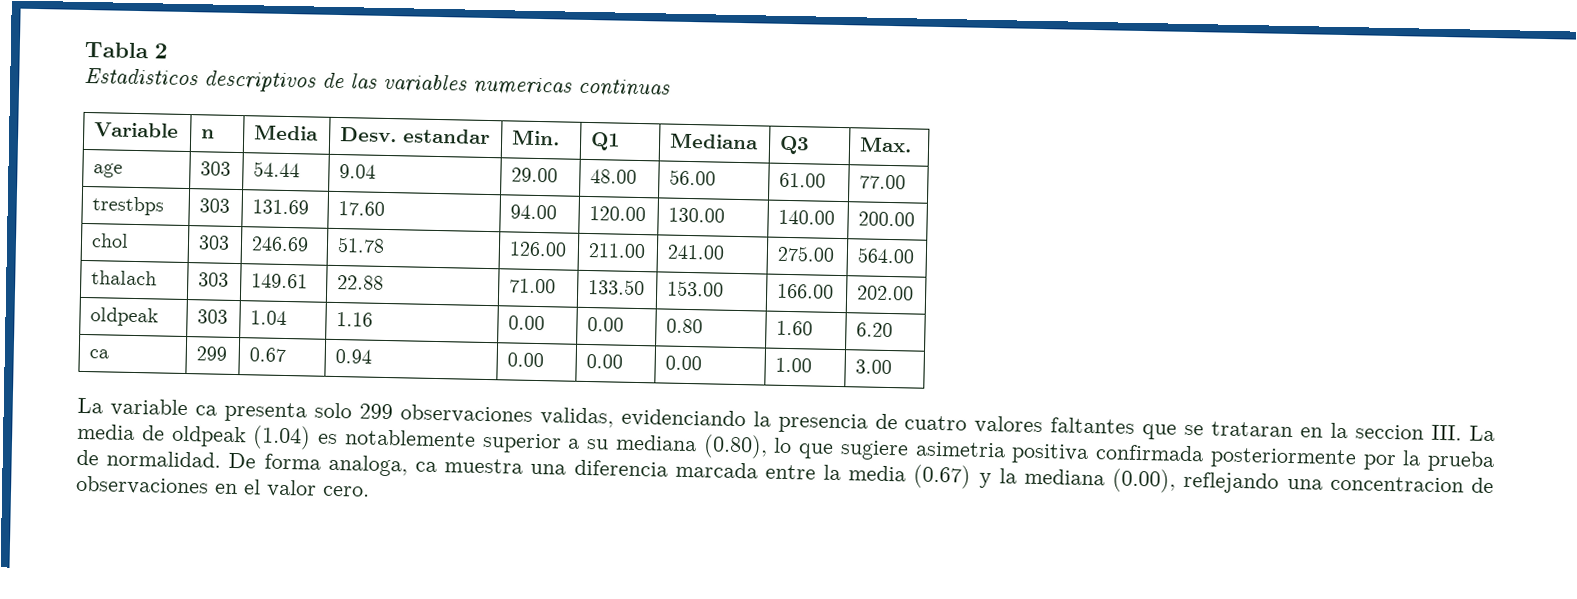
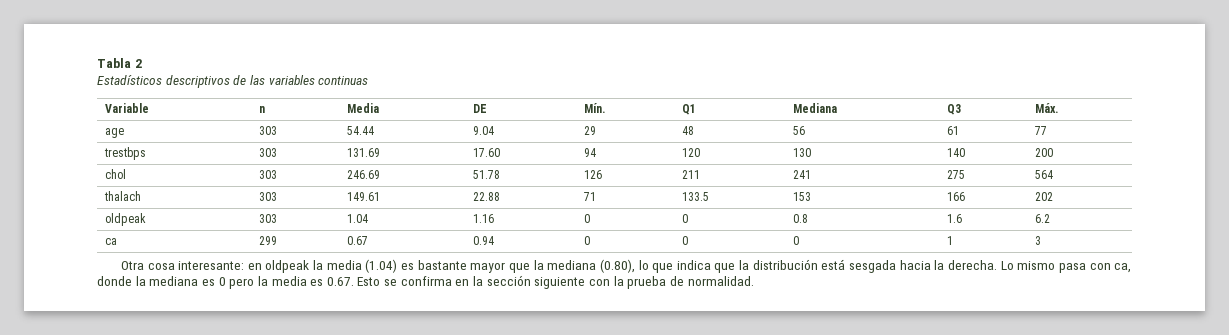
- Estadisticos descriptivos de las variables numericas continuas
+ Estadísticos descriptivos de las variables continuas
- Variable | n | Media | Desv. estandar | Min. | Q1 | Mediana | Q3 | Max.
+ Variable | n | Media | DE | Mín. | Q1 | Mediana | Q3 | Máx.
- age | 303 | 54.44 | 9.04 | 29.00 | 48.00 | 56.00 | 61.00 | 77.00
+ age | 303 | 54.44 | 9.04 | 29 | 48 | 56 | 61 | 77
- trestbps | 303 | 131.69 | 17.60 | 94.00 | 120.00 | 130.00 | 140.00 | 200.00
+ trestbps | 303 | 131.69 | 17.60 | 94 | 120 | 130 | 140 | 200
- chol | 303 | 246.69 | 51.78 | 126.00 | 211.00 | 241.00 | 275.00 | 564.00
+ chol | 303 | 246.69 | 51.78 | 126 | 211 | 241 | 275 | 564
- thalach | 303 | 149.61 | 22.88 | 71.00 | 133.50 | 153.00 | 166.00 | 202.00
+ thalach | 303 | 149.61 | 22.88 | 71 | 133.5 | 153 | 166 | 202
- oldpeak | 303 | 1.04 | 1.16 | 0.00 | 0.00 | 0.80 | 1.60 | 6.20
+ oldpeak | 303 | 1.04 | 1.16 | 0 | 0 | 0.8 | 1.6 | 6.2
- ca | 299 | 0.67 | 0.94 | 0.00 | 0.00 | 0.00 | 1.00 | 3.00
- La variable ca presenta solo 299 observaciones validas, evidenciando la presencia de cuatro valores faltantes que se trataran en la seccion III. La media de oldpeak (1.04) es notablemente superior a su mediana (0.80), lo que sugiere asimetria positiva confirmada posteriormente por la prueba de normalidad. De forma analoga, ca muestra una diferencia marcada entre la media (0.67) y la mediana (0.00), reflejando una concentracion de observaciones en el valor cero.
+ ca | 299 | 0.67 | 0.94 | 0 | 0 | 0 | 1 | 3
+ Otra cosa interesante: en oldpeak la media (1.04) es bastante mayor que la mediana (0.80), lo que indica que la distribución está sesgada hacia la derecha. Lo mismo pasa con ca, donde la mediana es 0 pero la media es 0.67. Esto se confirma en la sección siguiente con la prueba de normalidad.

